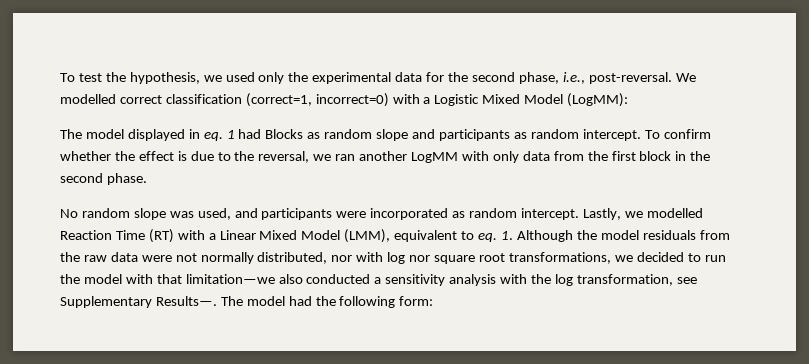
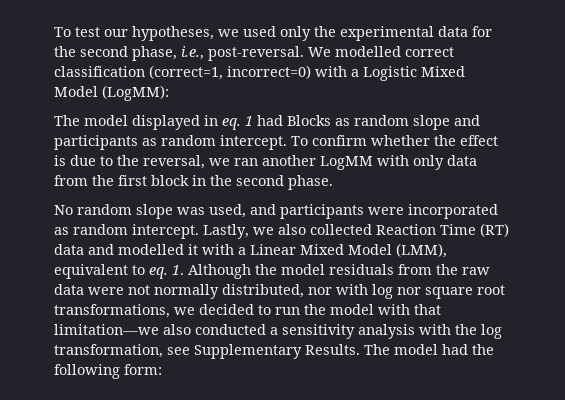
- To test the hypothesis, we used only the experimental data for the second phase, i.e., post-reversal.
+ To test our hypotheses, we used only the experimental data for the second phase, i.e., post-reversal.
- Lastly, we modelled Reaction Time (RT) with a Linear Mixed Model (LMM), equivalent to eq.
+ Lastly, we also collected Reaction Time (RT) data and modelled it with a Linear Mixed Model (LMM), equivalent to eq.
- 1. Although the model residuals from the raw data were not normally distributed, nor with log nor square root transformations, we decided to run the model with that limitation—we also conducted a sensitivity analysis with the log transformation, see Supplementary Results—.
+ 1. Although the model residuals from the raw data were not normally distributed, nor with log nor square root transformations, we decided to run the model with that limitation—we also conducted a sensitivity analysis with the log transformation, see Supplementary Results.

